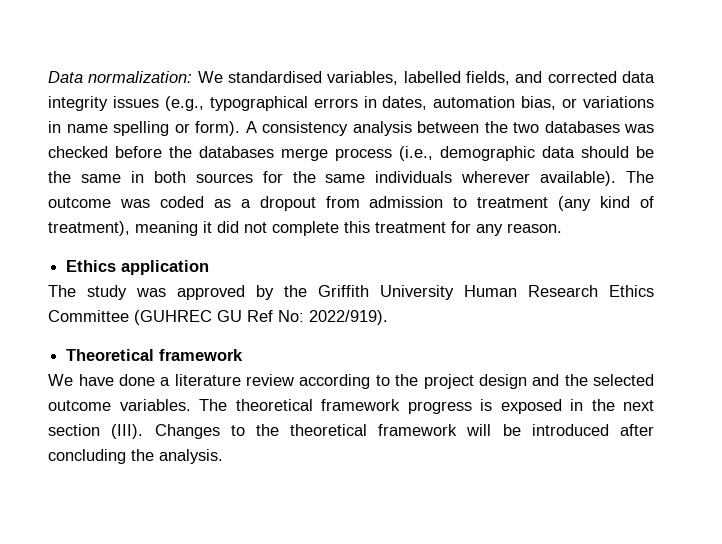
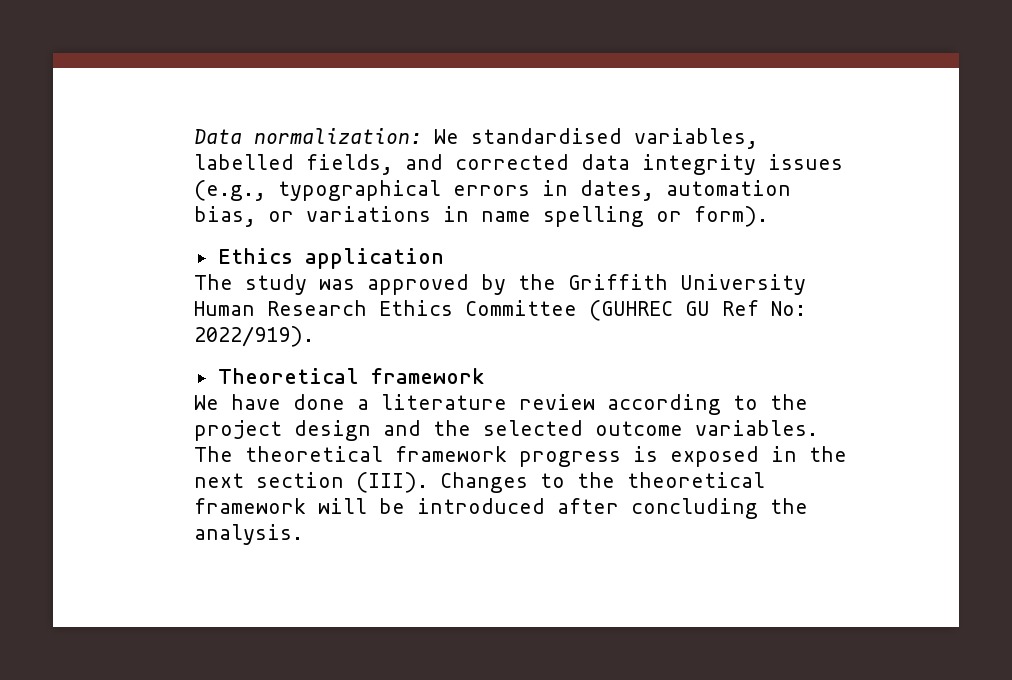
- A consistency analysis between the two databases was checked before the databases merge process (i.e., demographic data should be the same in both sources for the same individuals wherever available). The outcome was coded as a dropout from admission to treatment (any kind of treatment), meaning it did not complete this treatment for any reason.

